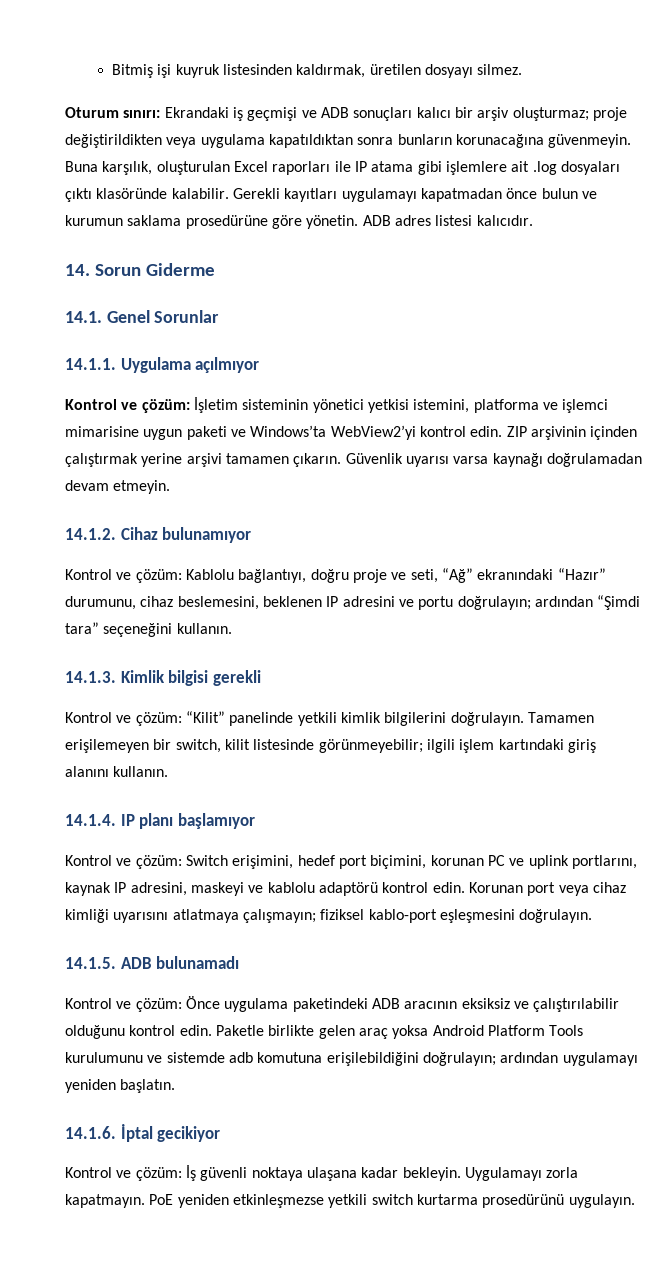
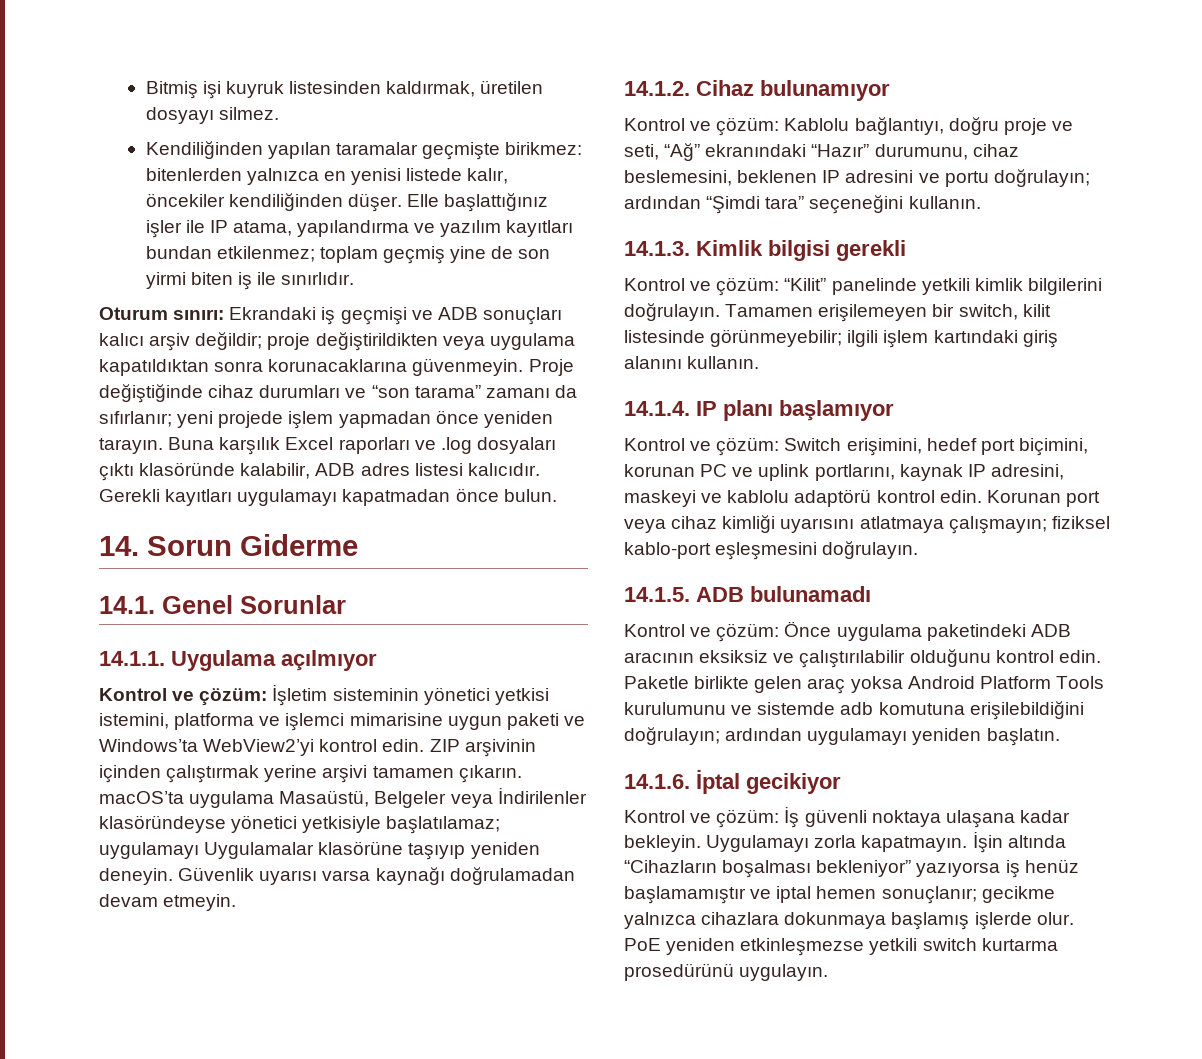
+ Kendiliğinden yapılan taramalar geçmişte birikmez: bitenlerden yalnızca en yenisi listede kalır, öncekiler kendiliğinden düşer. Elle başlattığınız işler ile IP atama, yapılandırma ve yazılım kayıtları bundan etkilenmez; toplam geçmiş yine de son yirmi biten iş ile sınırlıdır.
- Oturum sınırı: Ekrandaki iş geçmişi ve ADB sonuçları kalıcı bir arşiv oluşturmaz; proje değiştirildikten veya uygulama kapatıldıktan sonra bunların korunacağına güvenmeyin. Buna karşılık, oluşturulan Excel raporları ile IP atama gibi işlemlere ait .log dosyaları çıktı klasöründe kalabilir.
+ Oturum sınırı: Ekrandaki iş geçmişi ve ADB sonuçları kalıcı arşiv değildir; proje değiştirildikten veya uygulama kapatıldıktan sonra korunacaklarına güvenmeyin. Proje değiştiğinde cihaz durumları ve “son tarama” zamanı da sıfırlanır; yeni projede işlem yapmadan önce yeniden tarayın. Buna karşılık Excel raporları ve .log dosyaları çıktı klasöründe kalabilir, ADB adres listesi kalıcıdır.
- Gerekli kayıtları uygulamayı kapatmadan önce bulun ve kurumun saklama prosedürüne göre yönetin. ADB adres listesi kalıcıdır.
+ Gerekli kayıtları uygulamayı kapatmadan önce bulun.
- ZIP arşivinin içinden çalıştırmak yerine arşivi tamamen çıkarın.
+ ZIP arşivinin içinden çalıştırmak yerine arşivi tamamen çıkarın. macOS’ta uygulama Masaüstü, Belgeler veya İndirilenler klasöründeyse yönetici yetkisiyle başlatılamaz; uygulamayı Uygulamalar klasörüne taşıyıp yeniden deneyin.
+ İşin altında “Cihazların boşalması bekleniyor” yazıyorsa iş henüz başlamamıştır ve iptal hemen sonuçlanır; gecikme yalnızca cihazlara dokunmaya başlamış işlerde olur.

